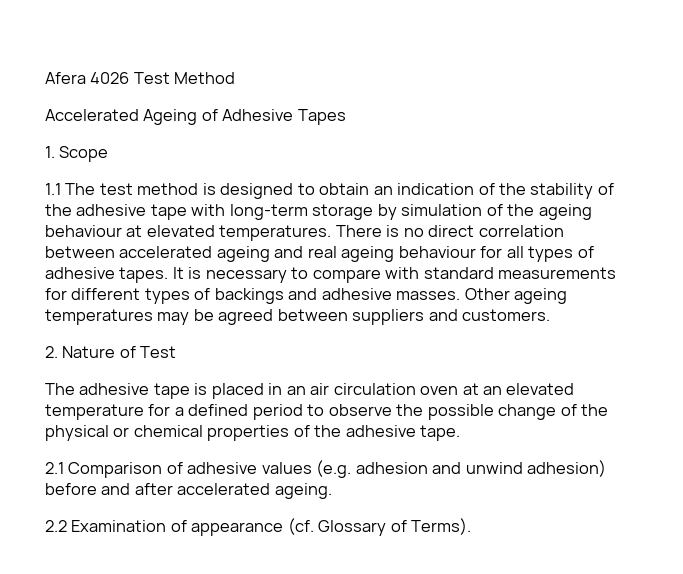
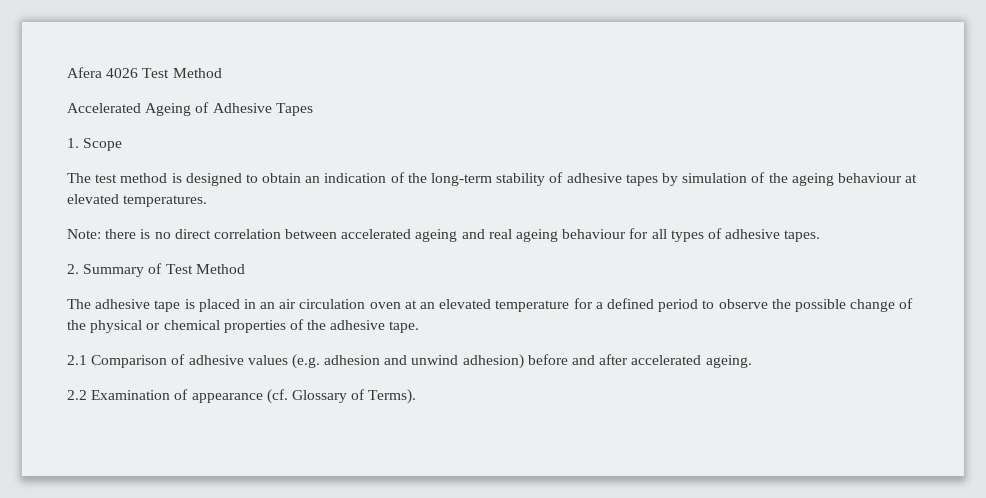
- 1.1 The test method is designed to obtain an indication of the stability of the adhesive tape with long-term storage by simulation of the ageing behaviour at elevated temperatures. There is no direct correlation between accelerated ageing and real ageing behaviour for all types of adhesive tapes. It is necessary to compare with standard measurements for different types of backings and adhesive masses. Other ageing temperatures may be agreed between suppliers and customers.
+ The test method is designed to obtain an indication of the long-term stability of adhesive tapes by simulation of the ageing behaviour at elevated temperatures.
+ Note: there is no direct correlation between accelerated ageing and real ageing behaviour for all types of adhesive tapes.
- 2. Nature of Test
+ 2. Summary of Test Method

